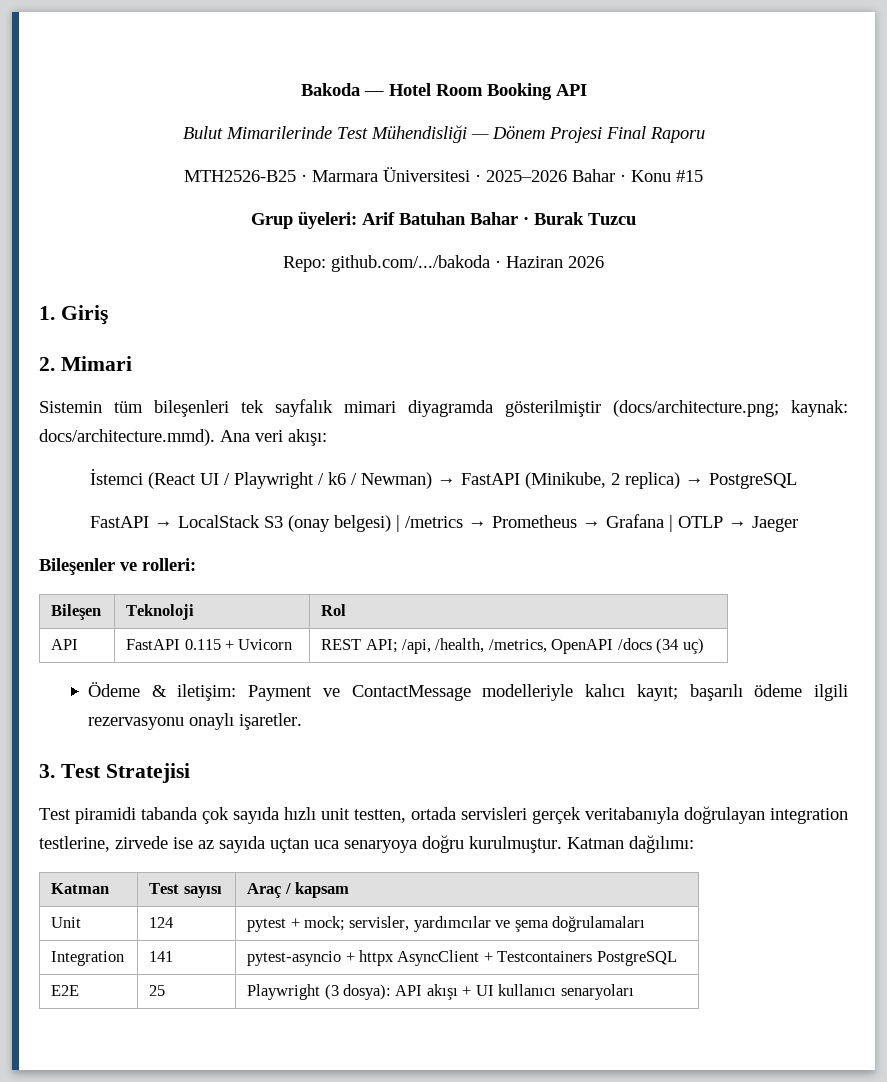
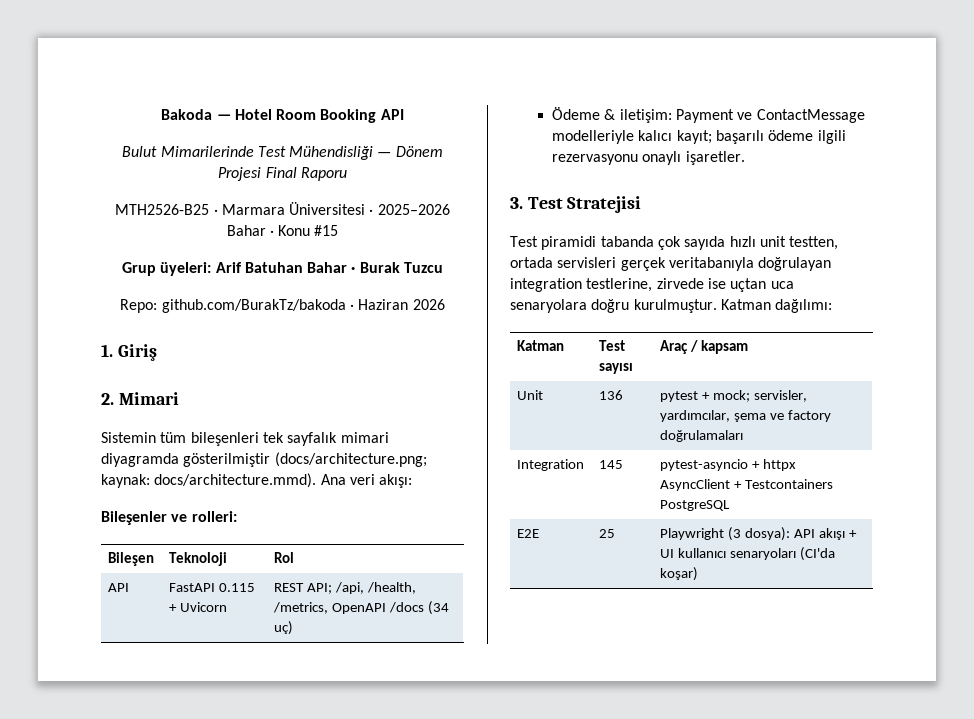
- Repo: github.com/.../bakoda · Haziran 2026
+ Repo: github.com/BurakTz/bakoda · Haziran 2026
- İstemci (React UI / Playwright / k6 / Newman) → FastAPI (Minikube, 2 replica) → PostgreSQL
- FastAPI → LocalStack S3 (onay belgesi) | /metrics → Prometheus → Grafana | OTLP → Jaeger
- Test piramidi tabanda çok sayıda hızlı unit testten, ortada servisleri gerçek veritabanıyla doğrulayan integration testlerine, zirvede ise az sayıda uçtan uca senaryoya doğru kurulmuştur.
+ Test piramidi tabanda çok sayıda hızlı unit testten, ortada servisleri gerçek veritabanıyla doğrulayan integration testlerine, zirvede ise uçtan uca senaryolara doğru kurulmuştur.
- Unit | 124 | pytest + mock; servisler, yardımcılar ve şema doğrulamaları
+ Unit | 136 | pytest + mock; servisler, yardımcılar, şema ve factory doğrulamaları
- Integration | 141 | pytest-asyncio + httpx AsyncClient + Testcontainers PostgreSQL
+ Integration | 145 | pytest-asyncio + httpx AsyncClient + Testcontainers PostgreSQL
- E2E | 25 | Playwright (3 dosya): API akışı + UI kullanıcı senaryoları
+ E2E | 25 | Playwright (3 dosya): API akışı + UI kullanıcı senaryoları (CI'da koşar)

